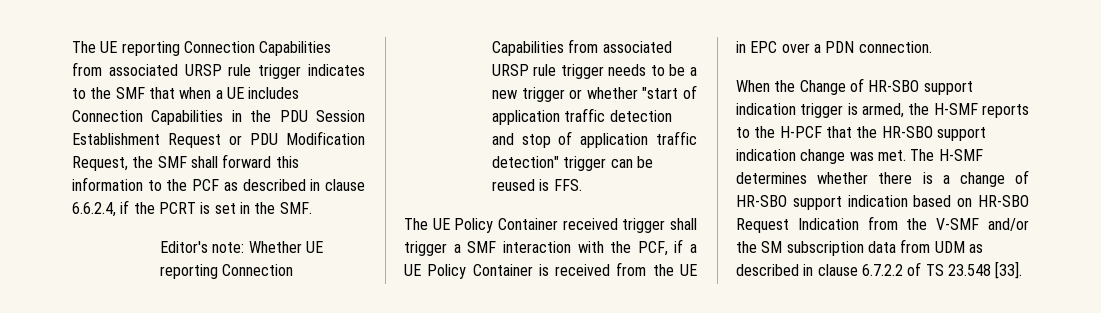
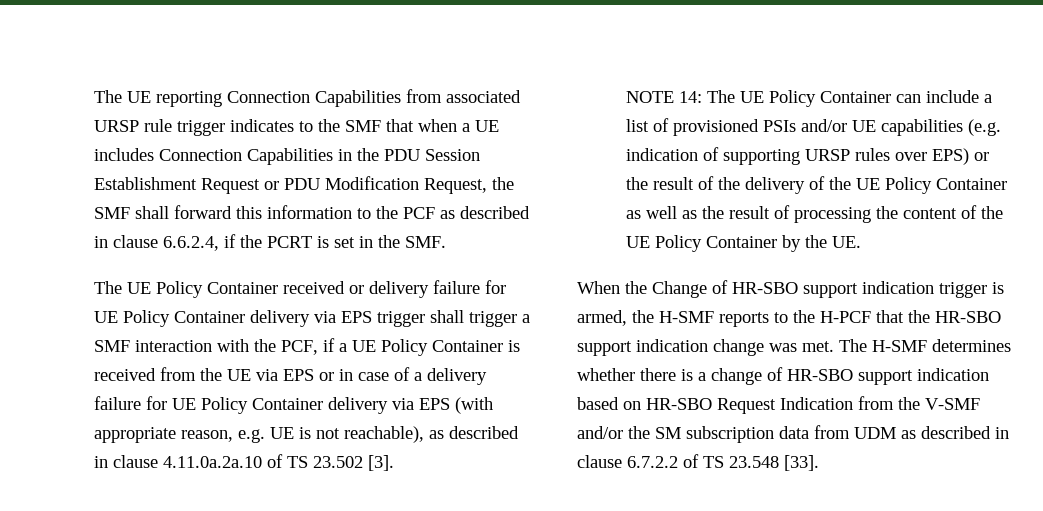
- Editor's note: Whether UE reporting Connection Capabilities from associated URSP rule trigger needs to be a new trigger or whether "start of application traffic detection and stop of application traffic detection" trigger can be reused is FFS.
- The UE Policy Container received trigger shall trigger a SMF interaction with the PCF, if a UE Policy Container is received from the UE in EPC over a PDN connection.
+ The UE Policy Container received or delivery failure for UE Policy Container delivery via EPS trigger shall trigger a SMF interaction with the PCF, if a UE Policy Container is received from the UE via EPS or in case of a delivery failure for UE Policy Container delivery via EPS (with appropriate reason, e.g. UE is not reachable), as described in clause 4.11.0a.2a.10 of TS 23.502 [3].
+ NOTE 14: The UE Policy Container can include a list of provisioned PSIs and/or UE capabilities (e.g. indication of supporting URSP rules over EPS) or the result of the delivery of the UE Policy Container as well as the result of processing the content of the UE Policy Container by the UE.

